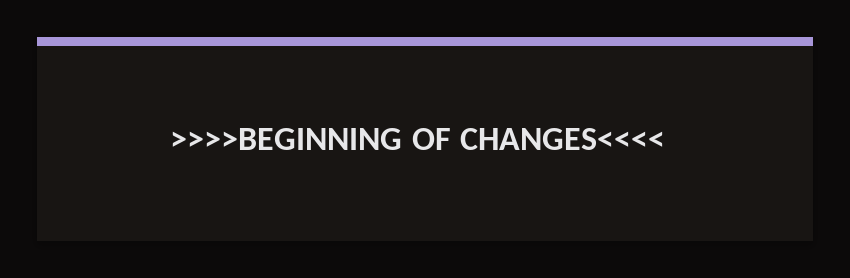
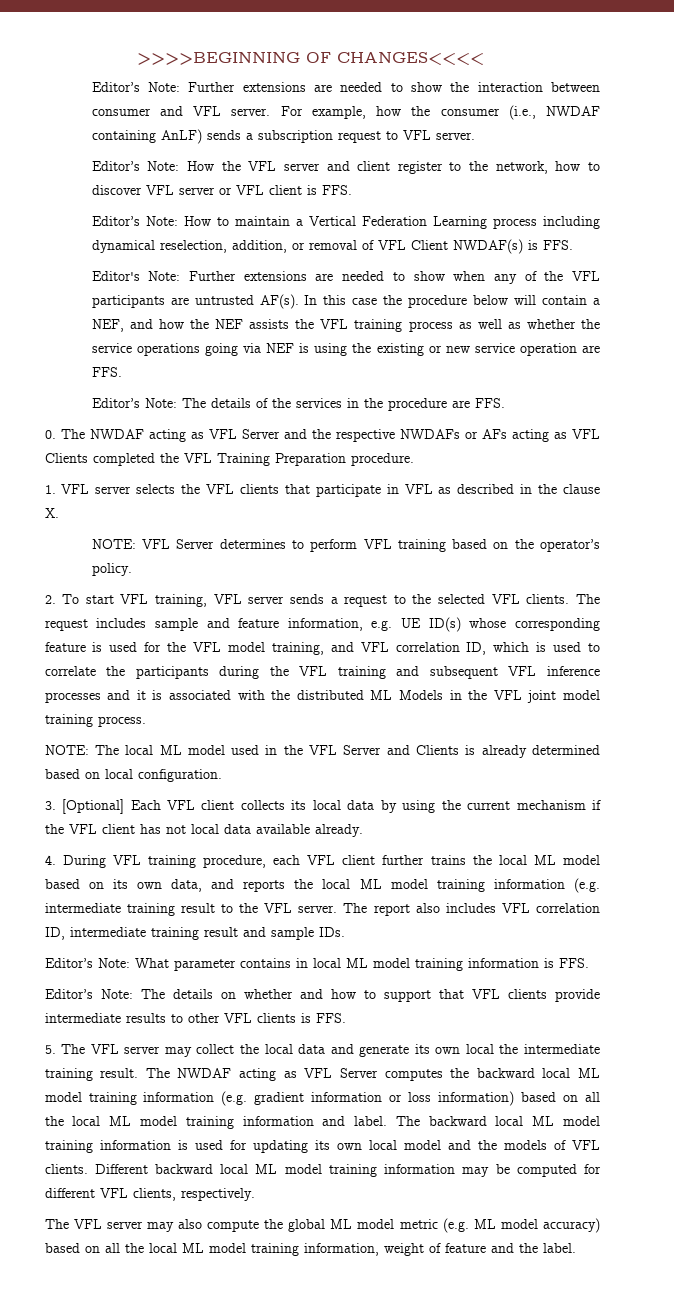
+ Editor’s Note: Further extensions are needed to show the interaction between consumer and VFL server. For example, how the consumer (i.e., NWDAF containing AnLF) sends a subscription request to VFL server.
+ Editor’s Note: How the VFL server and client register to the network, how to discover VFL server or VFL client is FFS.
+ Editor’s Note: How to maintain a Vertical Federation Learning process including dynamical reselection, addition, or removal of VFL Client NWDAF(s) is FFS.
+ Editor's Note: Further extensions are needed to show when any of the VFL participants are untrusted AF(s). In this case the procedure below will contain a NEF, and how the NEF assists the VFL training process as well as whether the service operations going via NEF is using the existing or new service operation are FFS.
+ Editor’s Note: The details of the services in the procedure are FFS.
+ 0. The NWDAF acting as VFL Server and the respective NWDAFs or AFs acting as VFL Clients completed the VFL Training Preparation procedure.
+ 1. VFL server selects the VFL clients that participate in VFL as described in the clause X.
+ NOTE: VFL Server determines to perform VFL training based on the operator’s policy.
+ 2. To start VFL training, VFL server sends a request to the selected VFL clients. The request includes sample and feature information, e.g. UE ID(s) whose corresponding feature is used for the VFL model training, and VFL correlation ID, which is used to correlate the participants during the VFL training and subsequent VFL inference processes and it is associated with the distributed ML Models in the VFL joint model training process.
+ NOTE: The local ML model used in the VFL Server and Clients is already determined based on local configuration.
+ 3. [Optional] Each VFL client collects its local data by using the current mechanism if the VFL client has not local data available already.
+ 4. During VFL training procedure, each VFL client further trains the local ML model based on its own data, and reports the local ML model training information (e.g. intermediate training result to the VFL server. The report also includes VFL correlation ID, intermediate training result and sample IDs.
+ Editor’s Note: What parameter contains in local ML model training information is FFS.
+ Editor’s Note: The details on whether and how to support that VFL clients provide intermediate results to other VFL clients is FFS.
+ 5. The VFL server may collect the local data and generate its own local the intermediate training result. The NWDAF acting as VFL Server computes the backward local ML model training information (e.g. gradient information or loss information) based on all the local ML model training information and label. The backward local ML model training information is used for updating its own local model and the models of VFL clients. Different backward local ML model training information may be computed for different VFL clients, respectively.
+ The VFL server may also compute the global ML model metric (e.g. ML model accuracy) based on all the local ML model training information, weight of feature and the label.

